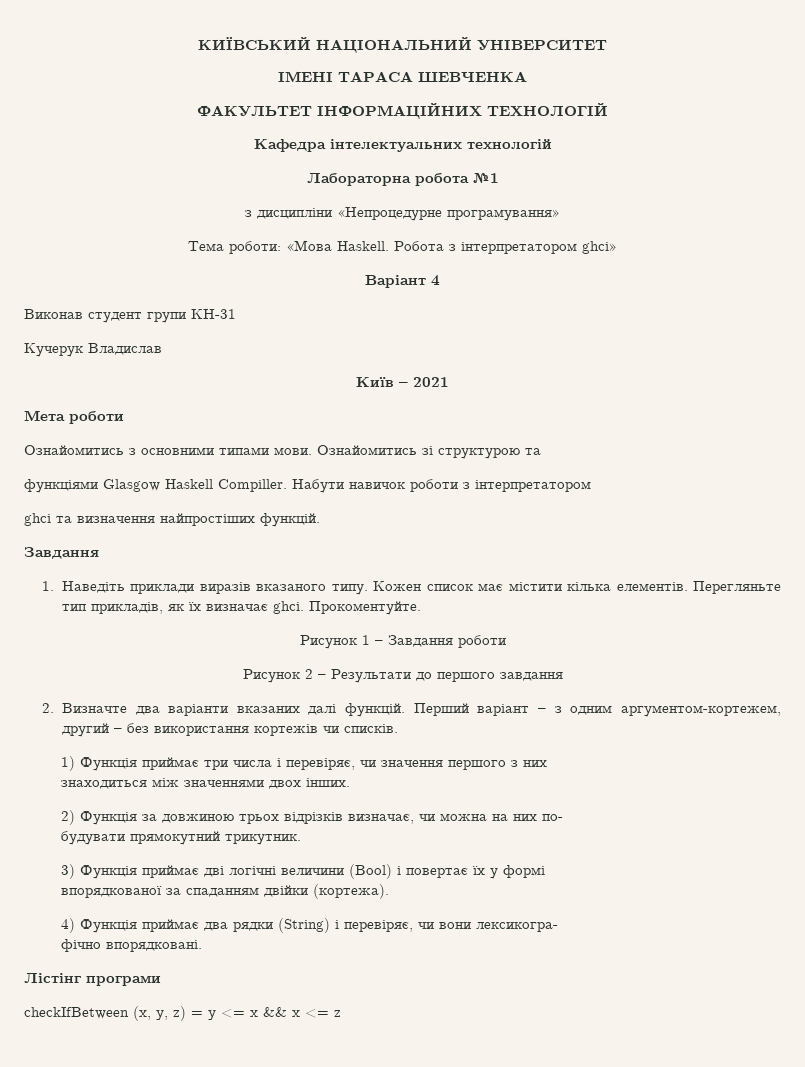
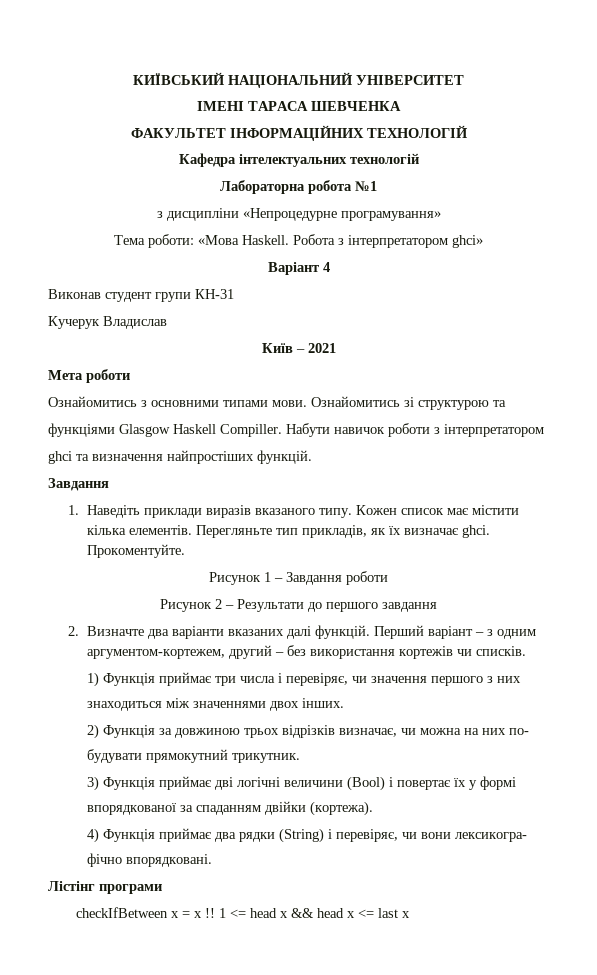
- checkIfBetween (x, y, z) = y <= x && x <= z
+ checkIfBetween x = x !! 1 <= head x && head x <= last x

